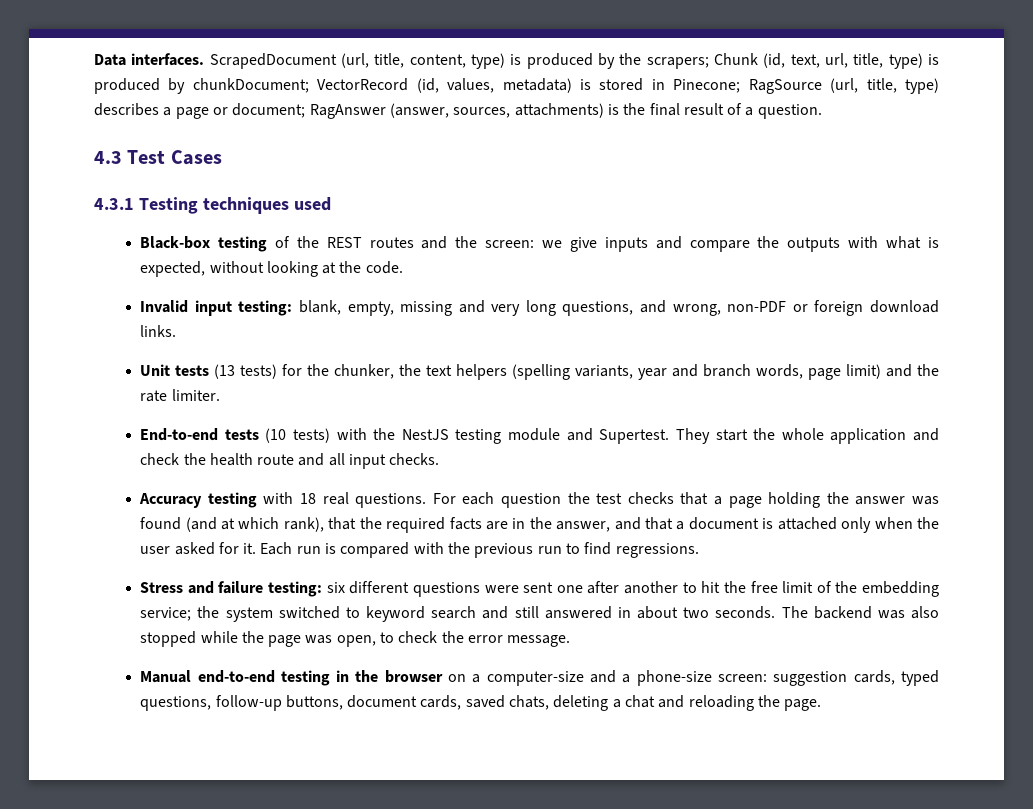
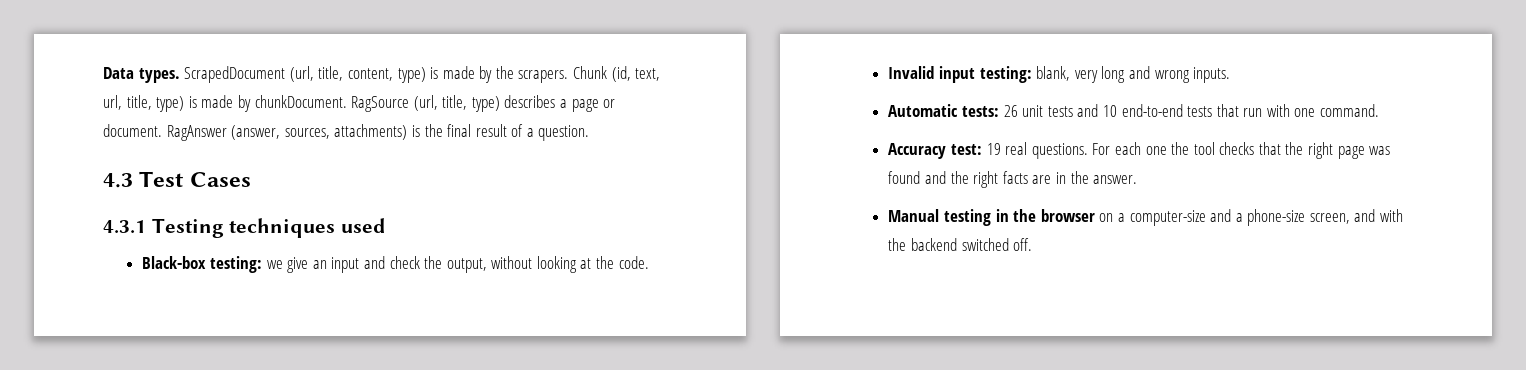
- Data interfaces.
+ Data types.
- ScrapedDocument (url, title, content, type) is produced by the scrapers; Chunk (id, text, url, title, type) is produced by chunkDocument; VectorRecord (id, values, metadata) is stored in Pinecone; RagSource (url, title, type) describes a page or document; RagAnswer (answer, sources, attachments) is the final result of a question.
+ ScrapedDocument (url, title, content, type) is made by the scrapers. Chunk (id, text, url, title, type) is made by chunkDocument. RagSource (url, title, type) describes a page or document. RagAnswer (answer, sources, attachments) is the final result of a question.
- Black-box testing of the REST routes and the screen: we give inputs and compare the outputs with what is expected, without looking at the code.
+ Black-box testing: we give an input and check the output, without looking at the code.
- Invalid input testing: blank, empty, missing and very long questions, and wrong, non-PDF or foreign download links.
- Unit tests (13 tests) for the chunker, the text helpers (spelling variants, year and branch words, page limit) and the rate limiter.
- End-to-end tests (10 tests) with the NestJS testing module and Supertest. They start the whole application and check the health route and all input checks.
- Accuracy testing with 18 real questions. For each question the test checks that a page holding the answer was found (and at which rank), that the required facts are in the answer, and that a document is attached only when the user asked for it. Each run is compared with the previous run to find regressions.
- Stress and failure testing: six different questions were sent one after another to hit the free limit of the embedding service; the system switched to keyword search and still answered in about two seconds. The backend was also stopped while the page was open, to check the error message.
+ Invalid input testing: blank, very long and wrong inputs.
+ Automatic tests: 26 unit tests and 10 end-to-end tests that run with one command.
+ Accuracy test: 19 real questions. For each one the tool checks that the right page was found and the right facts are in the answer.
- Manual end-to-end testing in the browser on a computer-size and a phone-size screen: suggestion cards, typed questions, follow-up buttons, document cards, saved chats, deleting a chat and reloading the page.
+ Manual testing in the browser on a computer-size and a phone-size screen, and with the backend switched off.

